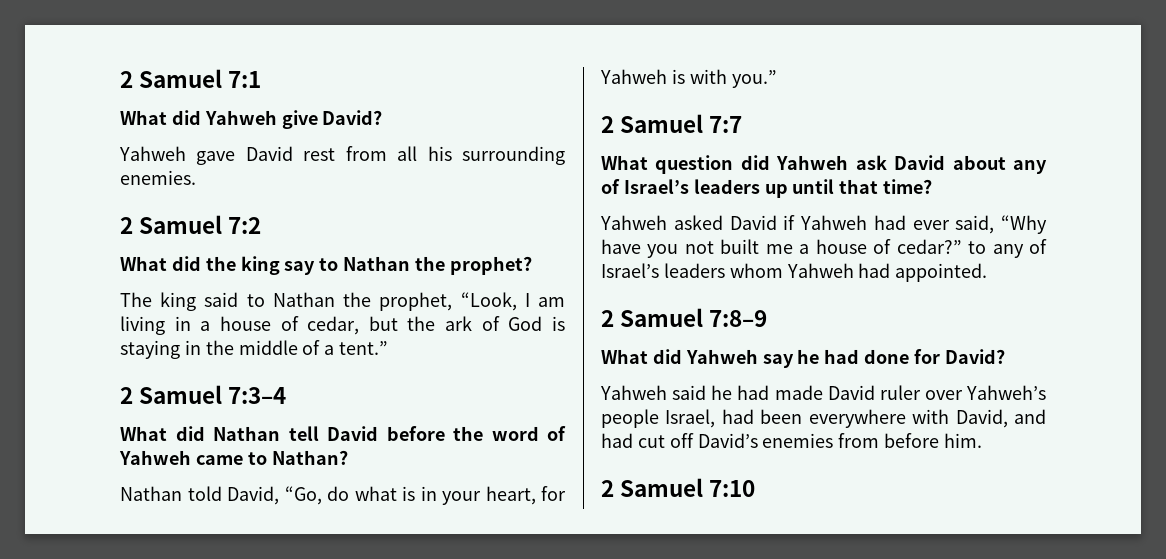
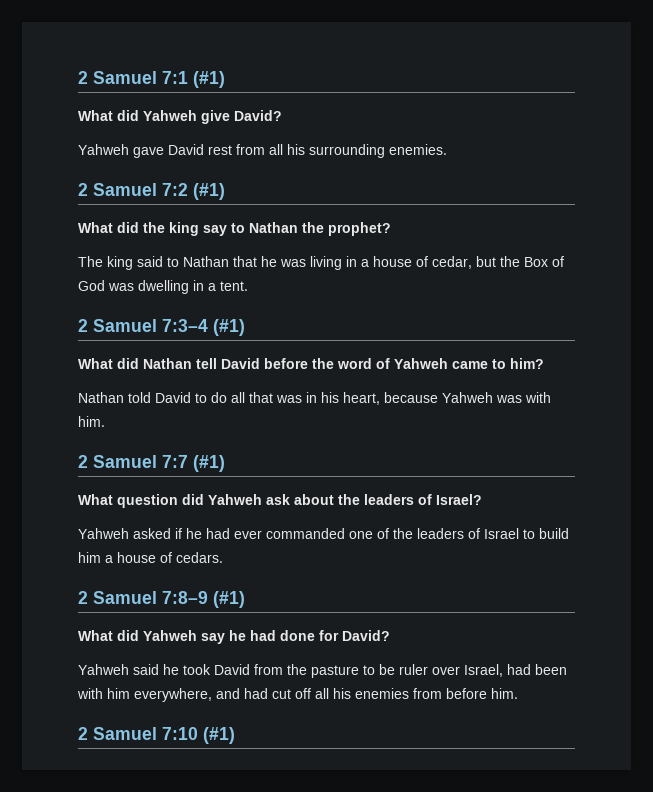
- 2 Samuel 7:1
+ 2 Samuel 7:1 (#1)
- 2 Samuel 7:2
+ 2 Samuel 7:2 (#1)
- The king said to Nathan the prophet, “Look, I am living in a house of cedar, but the ark of God is staying in the middle of a tent.”
+ The king said to Nathan that he was living in a house of cedar, but the Box of God was dwelling in a tent.
- 2 Samuel 7:3–4
+ 2 Samuel 7:3–4 (#1)
- What did Nathan tell David before the word of Yahweh came to Nathan?
+ What did Nathan tell David before the word of Yahweh came to him?
- Nathan told David, “Go, do what is in your heart, for Yahweh is with you.”
+ Nathan told David to do all that was in his heart, because Yahweh was with him.
- 2 Samuel 7:7
+ 2 Samuel 7:7 (#1)
- What question did Yahweh ask David about any of Israel’s leaders up until that time?
- Yahweh asked David if Yahweh had ever said, “Why have you not built me a house of cedar?” to any of Israel’s leaders whom Yahweh had appointed.
+ What question did Yahweh ask about the leaders of Israel?
+ Yahweh asked if he had ever commanded one of the leaders of Israel to build him a house of cedars.
- 2 Samuel 7:8–9
+ 2 Samuel 7:8–9 (#1)
- Yahweh said he had made David ruler over Yahweh’s people Israel, had been everywhere with David, and had cut off David’s enemies from before him.
+ Yahweh said he took David from the pasture to be ruler over Israel, had been with him everywhere, and had cut off all his enemies from before him.
- 2 Samuel 7:10
+ 2 Samuel 7:10 (#1)

